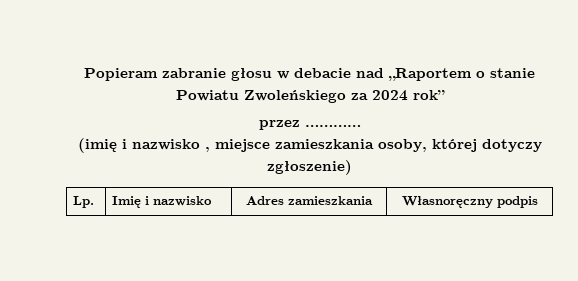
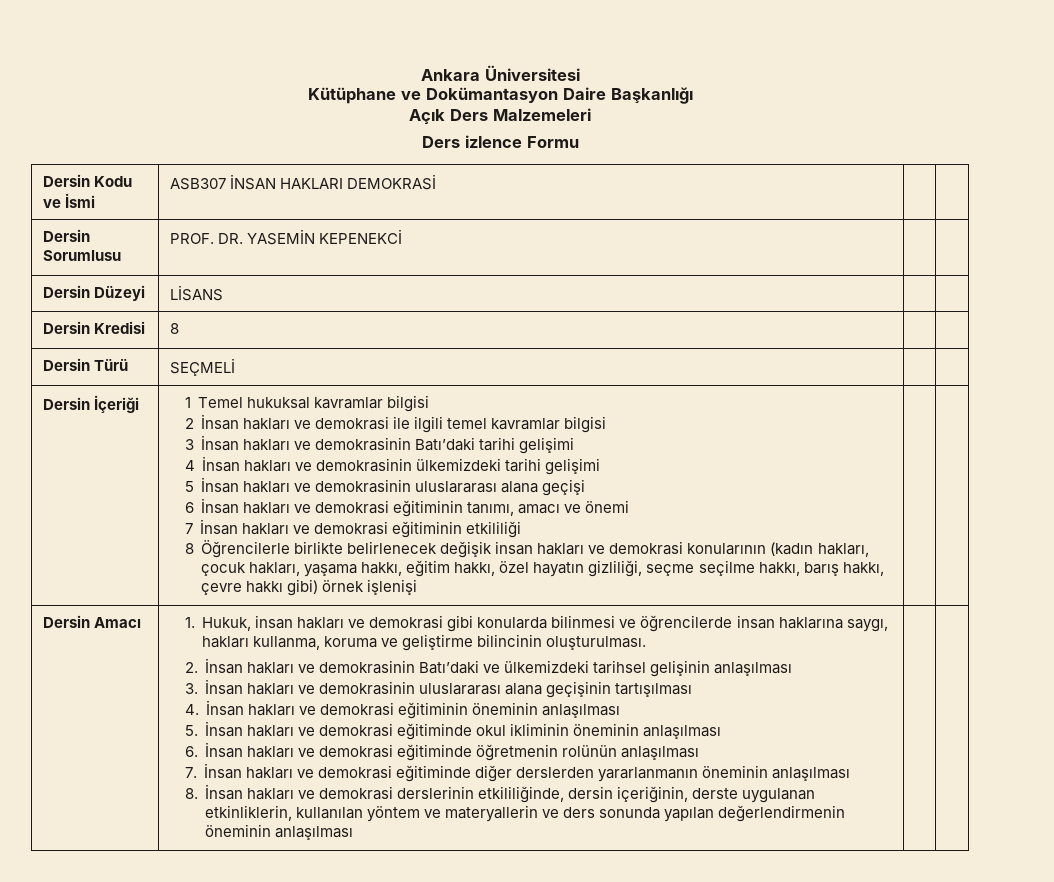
- Popieram zabranie głosu w debacie nad „Raportem o stanie Powiatu Zwoleńskiego za 2024 rok”
- przez …………
- (imię i nazwisko , miejsce zamieszkania osoby, której dotyczy zgłoszenie)
- Lp. | Imię i nazwisko | Adres zamieszkania | Własnoręczny podpis
+ Ankara Üniversitesi
+ Kütüphane ve Dokümantasyon Daire Başkanlığı
+ Açık Ders Malzemeleri
+ Ders izlence Formu
+ Dersin Kodu ve İsmi | ASB307 İNSAN HAKLARI DEMOKRASİ | |
+ Dersin Sorumlusu | PROF. DR. YASEMİN KEPENEKCİ | |
+ Dersin Düzeyi | LİSANS | |
+ Dersin Kredisi | 8 | |
+ Dersin Türü | SEÇMELİ | |
+ Dersin İçeriği | 1 Temel hukuksal kavramlar bilgisi
+ 2 İnsan hakları ve demokrasi ile ilgili temel kavramlar bilgisi
+ 3 İnsan hakları ve demokrasinin Batı’daki tarihi gelişimi
+ 4 İnsan hakları ve demokrasinin ülkemizdeki tarihi gelişimi
+ 5 İnsan hakları ve demokrasinin uluslararası alana geçişi
+ 6 İnsan hakları ve demokrasi eğitiminin tanımı, amacı ve önemi
+ 7 İnsan hakları ve demokrasi eğitiminin etkililiği
+ 8 Öğrencilerle birlikte belirlenecek değişik insan hakları ve demokrasi konularının (kadın hakları, çocuk hakları, yaşama hakkı, eğitim hakkı, özel hayatın gizliliği, seçme seçilme hakkı, barış hakkı, çevre hakkı gibi) örnek işlenişi | |
+ Dersin Amacı | 1. Hukuk, insan hakları ve demokrasi gibi konularda bilinmesi ve öğrencilerde insan haklarına saygı, hakları kullanma, koruma ve geliştirme bilincinin oluşturulması.
+ 2. İnsan hakları ve demokrasinin Batı’daki ve ülkemizdeki tarihsel gelişinin anlaşılması
+ 3. İnsan hakları ve demokrasinin uluslararası alana geçişinin tartışılması
+ 4. İnsan hakları ve demokrasi eğitiminin öneminin anlaşılması
+ 5. İnsan hakları ve demokrasi eğitiminde okul ikliminin öneminin anlaşılması
+ 6. İnsan hakları ve demokrasi eğitiminde öğretmenin rolünün anlaşılması
+ 7. İnsan hakları ve demokrasi eğitiminde diğer derslerden yararlanmanın öneminin anlaşılması
+ 8. İnsan hakları ve demokrasi derslerinin etkililiğinde, dersin içeriğinin, derste uygulanan etkinliklerin, kullanılan yöntem ve materyallerin ve ders sonunda yapılan değerlendirmenin öneminin anlaşılması

